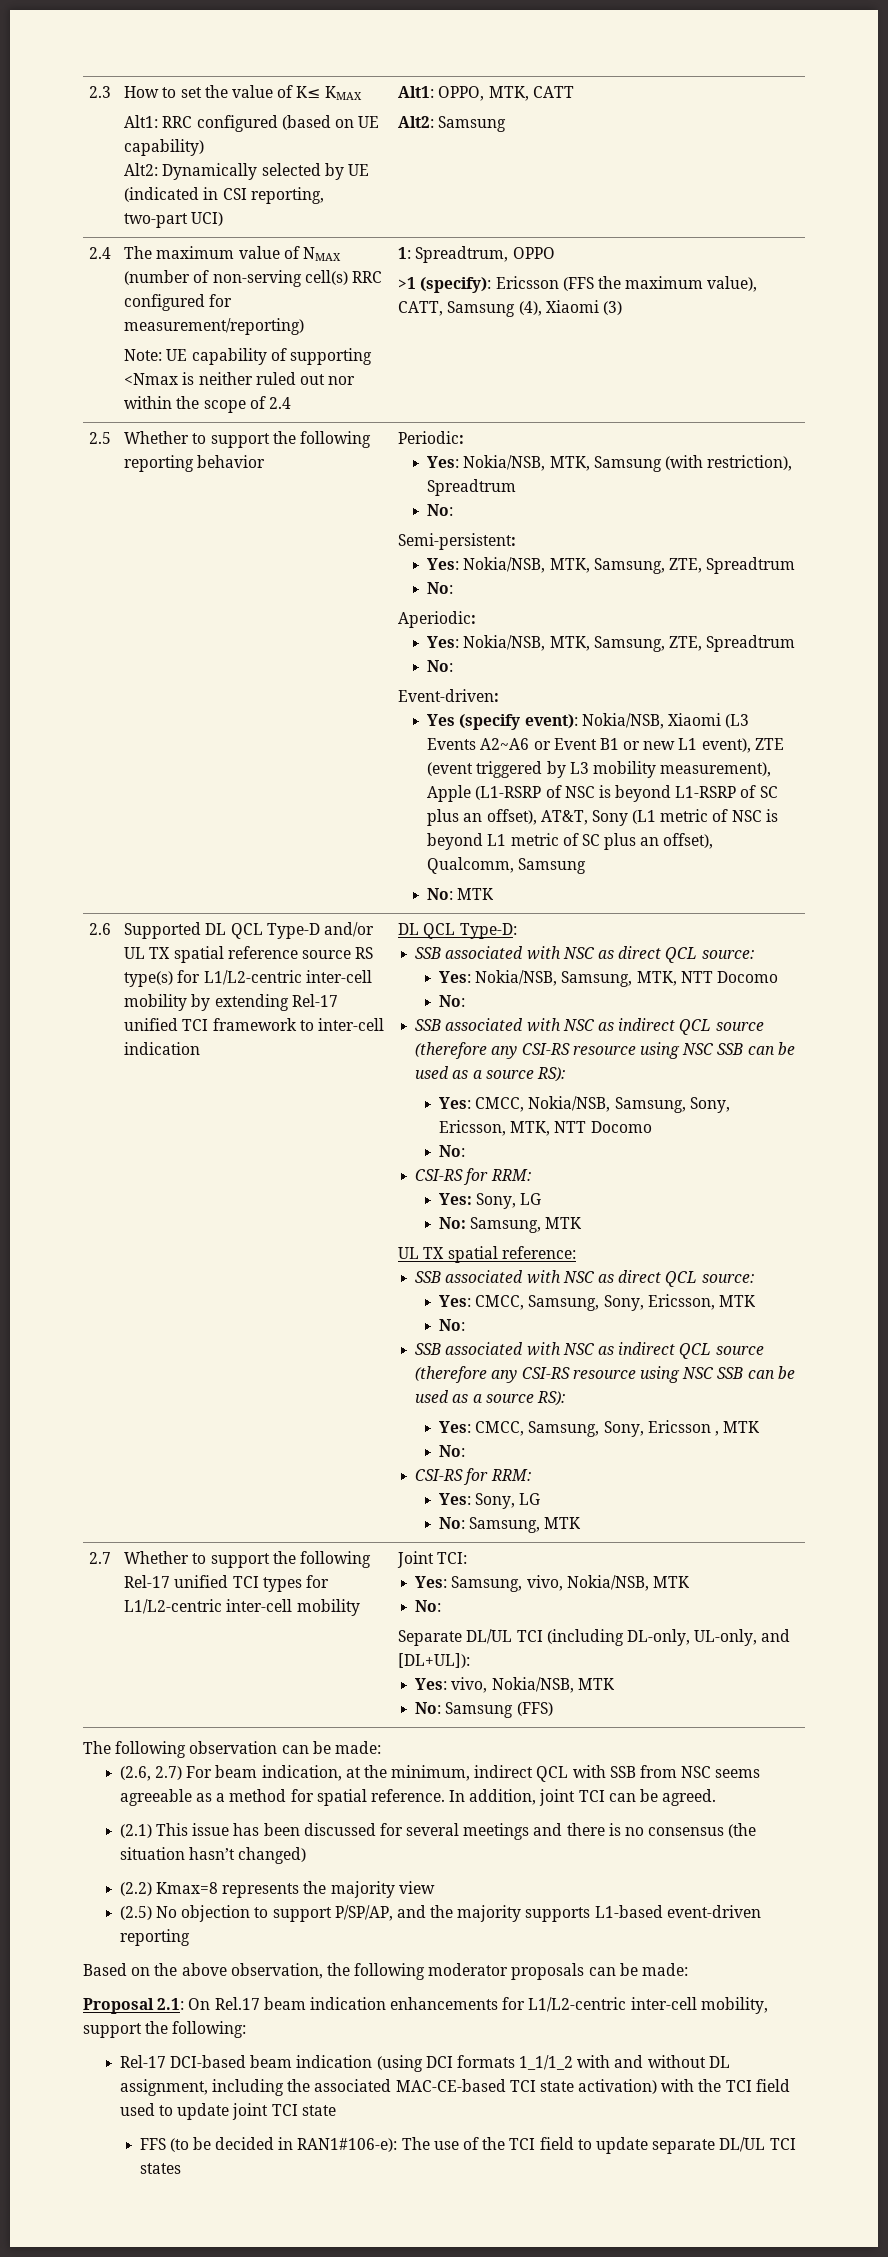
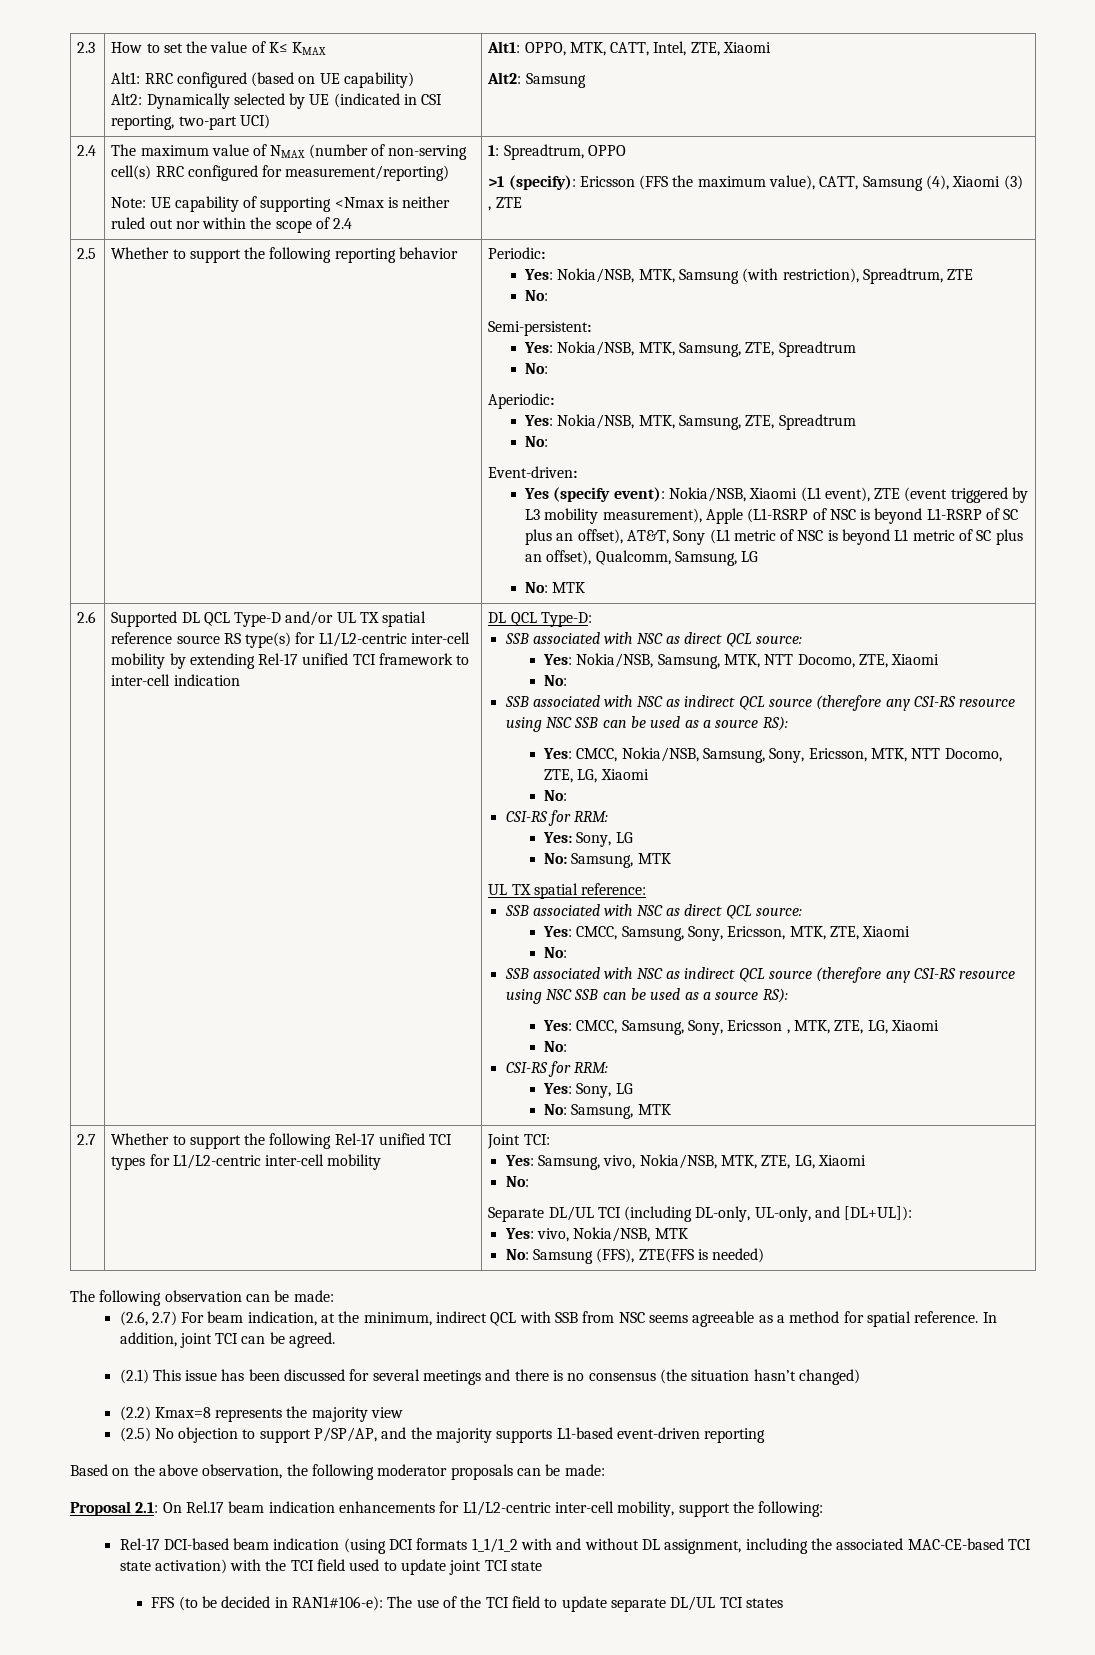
  2.3 | How to set the value of K≤ KMAX
  Alt1: RRC configured (based on UE capability)
- Alt2: Dynamically selected by UE (indicated in CSI reporting, two-part UCI) | Alt1: OPPO, MTK, CATT
+ Alt2: Dynamically selected by UE (indicated in CSI reporting, two-part UCI) | Alt1: OPPO, MTK, CATT, Intel, ZTE, Xiaomi
- >1 (specify): Ericsson (FFS the maximum value), CATT, Samsung (4), Xiaomi (3)
+ >1 (specify): Ericsson (FFS the maximum value), CATT, Samsung (4), Xiaomi (3) , ZTE
- Yes: Nokia/NSB, MTK, Samsung (with restriction), Spreadtrum
+ Yes: Nokia/NSB, MTK, Samsung (with restriction), Spreadtrum, ZTE
- Yes (specify event): Nokia/NSB, Xiaomi (L3 Events A2~A6 or Event B1 or new L1 event), ZTE (event triggered by L3 mobility measurement), Apple (L1-RSRP of NSC is beyond L1-RSRP of SC plus an offset), AT&T, Sony (L1 metric of NSC is beyond L1 metric of SC plus an offset), Qualcomm, Samsung
+ Yes (specify event): Nokia/NSB, Xiaomi (L1 event), ZTE (event triggered by L3 mobility measurement), Apple (L1-RSRP of NSC is beyond L1-RSRP of SC plus an offset), AT&T, Sony (L1 metric of NSC is beyond L1 metric of SC plus an offset), Qualcomm, Samsung, LG
- Yes: Nokia/NSB, Samsung, MTK, NTT Docomo
+ Yes: Nokia/NSB, Samsung, MTK, NTT Docomo, ZTE, Xiaomi
- Yes: CMCC, Nokia/NSB, Samsung, Sony, Ericsson, MTK, NTT Docomo
+ Yes: CMCC, Nokia/NSB, Samsung, Sony, Ericsson, MTK, NTT Docomo, ZTE, LG, Xiaomi
- Yes: CMCC, Samsung, Sony, Ericsson, MTK
+ Yes: CMCC, Samsung, Sony, Ericsson, MTK, ZTE, Xiaomi
- Yes: CMCC, Samsung, Sony, Ericsson , MTK
+ Yes: CMCC, Samsung, Sony, Ericsson , MTK, ZTE, LG, Xiaomi
- Yes: Samsung, vivo, Nokia/NSB, MTK
+ Yes: Samsung, vivo, Nokia/NSB, MTK, ZTE, LG, Xiaomi
- No: Samsung (FFS)
+ No: Samsung (FFS), ZTE(FFS is needed)

